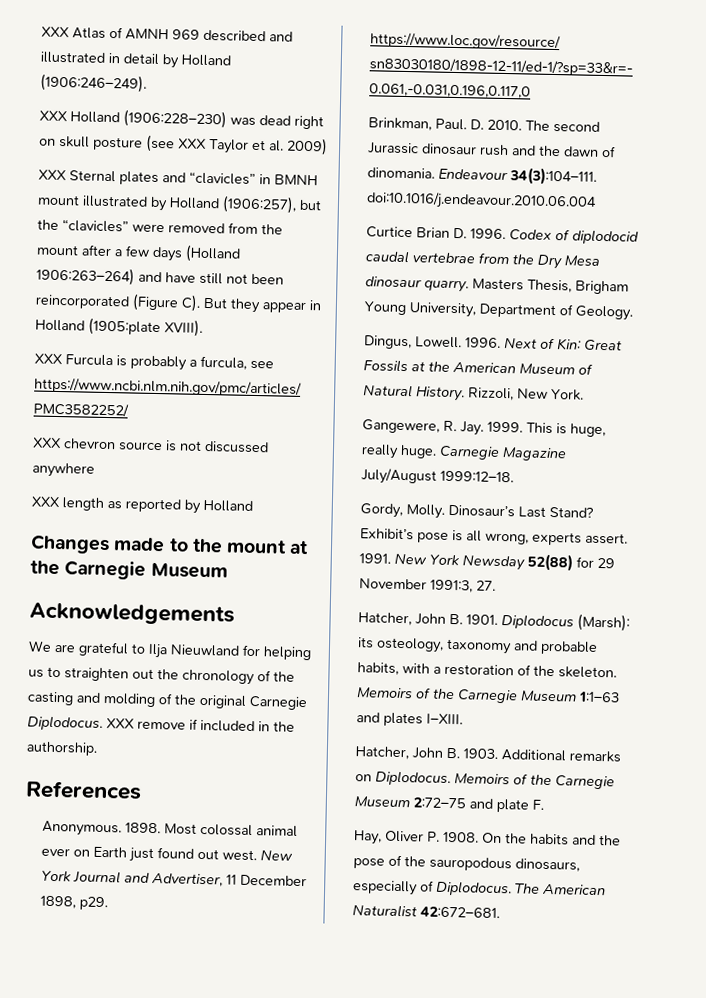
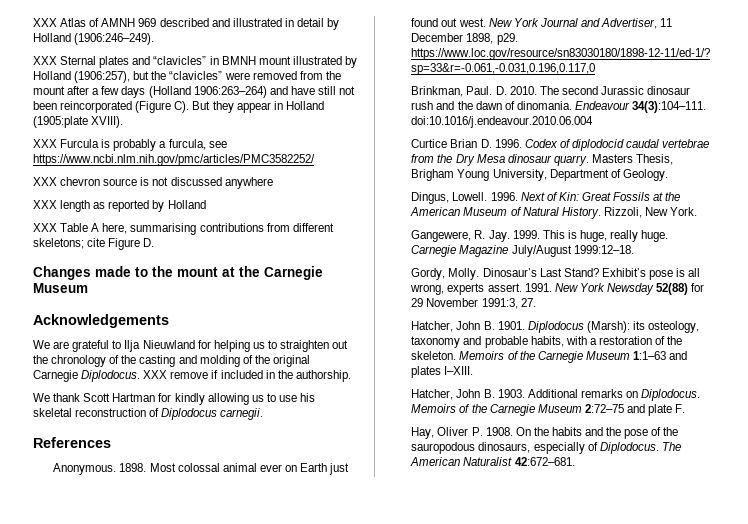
- XXX Holland (1906:228–230) was dead right on skull posture (see XXX Taylor et al. 2009)
+ XXX Table A here, summarising contributions from different skeletons; cite Figure D.
+ We thank Scott Hartman for kindly allowing us to use his skeletal reconstruction of Diplodocus carnegii.

